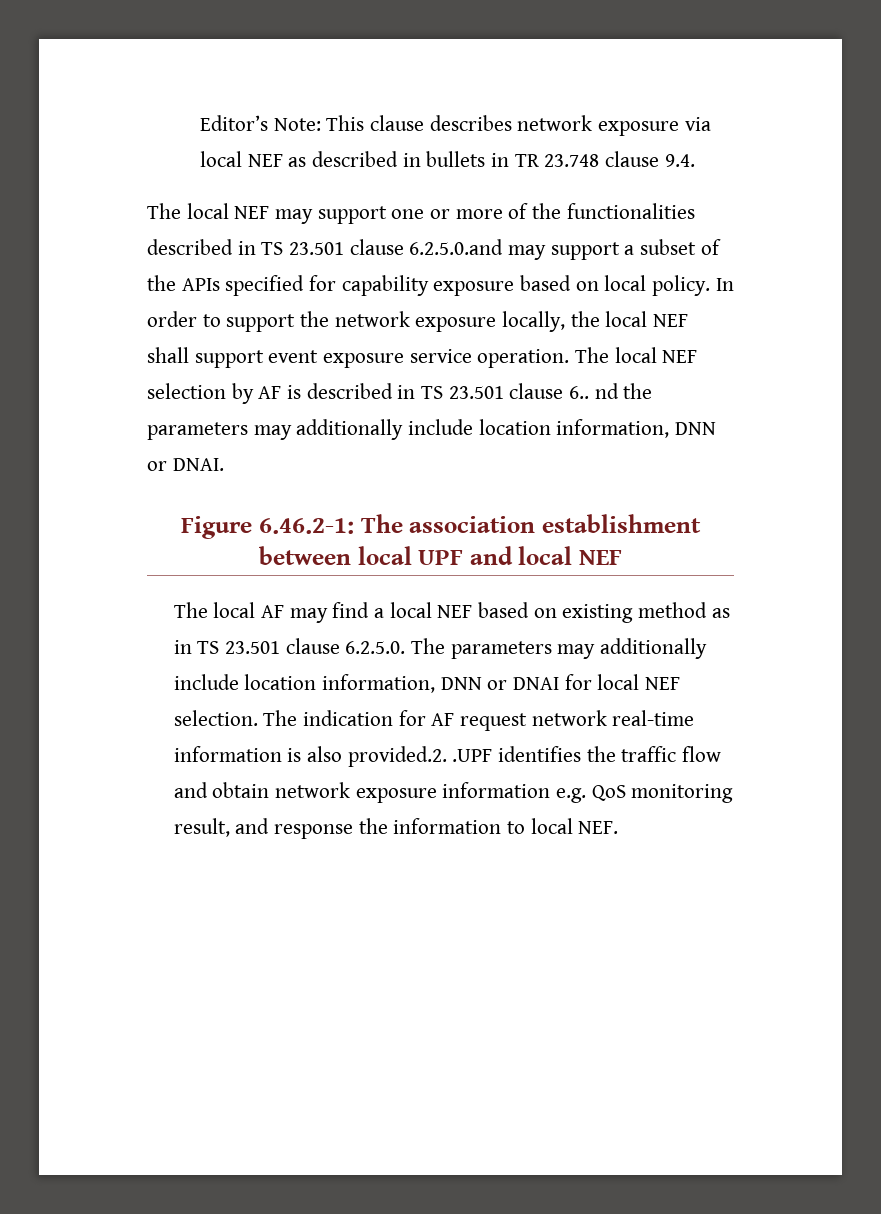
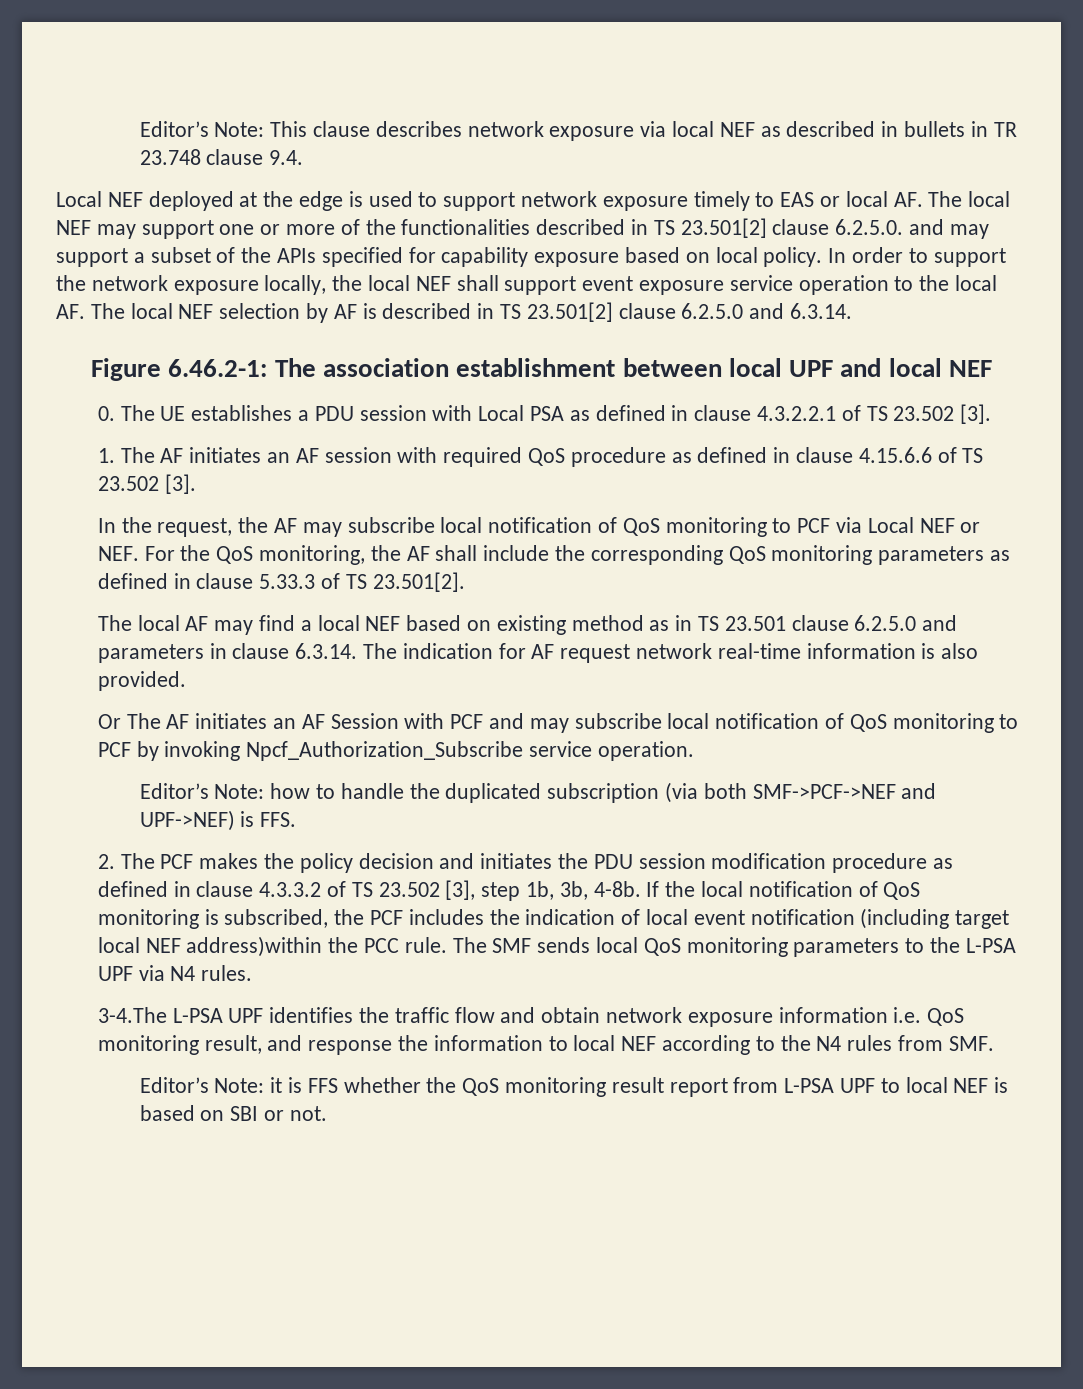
- The local NEF may support one or more of the functionalities described in TS 23.501 clause 6.2.5.0.and may support a subset of the APIs specified for capability exposure based on local policy.
+ Local NEF deployed at the edge is used to support network exposure timely to EAS or local AF. The local NEF may support one or more of the functionalities described in TS 23.501[2] clause 6.2.5.0. and may support a subset of the APIs specified for capability exposure based on local policy.
- In order to support the network exposure locally, the local NEF shall support event exposure service operation. The local NEF selection by AF is described in TS 23.501 clause 6.. nd the parameters may additionally include location information, DNN or DNAI.
+ In order to support the network exposure locally, the local NEF shall support event exposure service operation to the local AF. The local NEF selection by AF is described in TS 23.501[2] clause 6.2.5.0 and 6.3.14.
+ 0. The UE establishes a PDU session with Local PSA as defined in clause 4.3.2.2.1 of TS 23.502 [3].
+ 1. The AF initiates an AF session with required QoS procedure as defined in clause 4.15.6.6 of TS 23.502 [3].
+ In the request, the AF may subscribe local notification of QoS monitoring to PCF via Local NEF or NEF. For the QoS monitoring, the AF shall include the corresponding QoS monitoring parameters as defined in clause 5.33.3 of TS 23.501[2].
- The local AF may find a local NEF based on existing method as in TS 23.501 clause 6.2.5.0. The parameters may additionally include location information, DNN or DNAI for local NEF selection. The indication for AF request network real-time information is also provided.2. .UPF identifies the traffic flow and obtain network exposure information e.g. QoS monitoring result, and response the information to local NEF.
+ The local AF may find a local NEF based on existing method as in TS 23.501 clause 6.2.5.0 and parameters in clause 6.3.14. The indication for AF request network real-time information is also provided.
+ Or The AF initiates an AF Session with PCF and may subscribe local notification of QoS monitoring to PCF by invoking Npcf_Authorization_Subscribe service operation.
+ Editor’s Note: how to handle the duplicated subscription (via both SMF->PCF->NEF and UPF->NEF) is FFS.
+ 2. The PCF makes the policy decision and initiates the PDU session modification procedure as defined in clause 4.3.3.2 of TS 23.502 [3], step 1b, 3b, 4-8b. If the local notification of QoS monitoring is subscribed, the PCF includes the indication of local event notification (including target local NEF address)within the PCC rule. The SMF sends local QoS monitoring parameters to the L-PSA UPF via N4 rules.
+ 3-4.The L-PSA UPF identifies the traffic flow and obtain network exposure information i.e. QoS monitoring result, and response the information to local NEF according to the N4 rules from SMF.
+ Editor’s Note: it is FFS whether the QoS monitoring result report from L-PSA UPF to local NEF is based on SBI or not.

